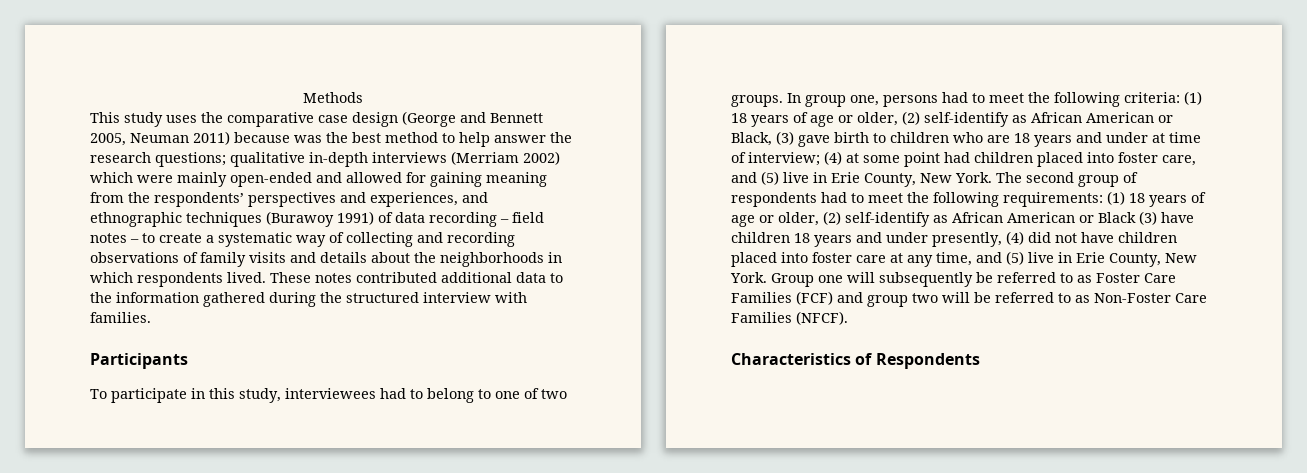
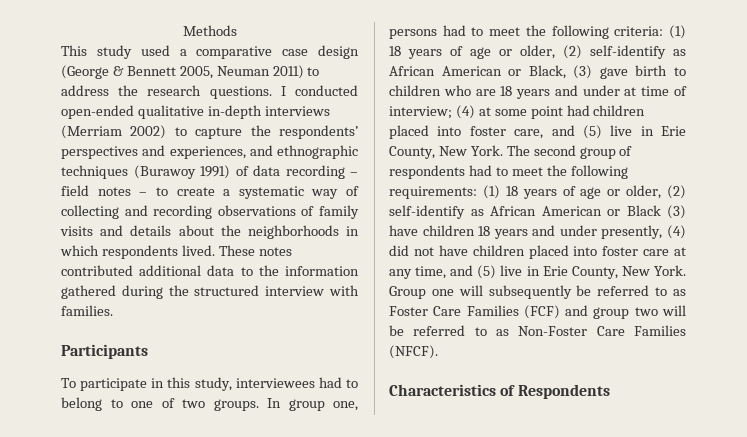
- This study uses the comparative case design (George and Bennett 2005, Neuman 2011) because was the best method to help answer the research questions; qualitative in-depth interviews (Merriam 2002) which were mainly open-ended and allowed for gaining meaning from the respondents’ perspectives and experiences, and ethnographic techniques (Burawoy 1991) of data recording – field notes – to create a systematic way of collecting and recording observations of family visits and details about the neighborhoods in which respondents lived.
+ This study used a comparative case design (George & Bennett 2005, Neuman 2011) to address the research questions. I conducted open-ended qualitative in-depth interviews (Merriam 2002) to capture the respondents’ perspectives and experiences, and ethnographic techniques (Burawoy 1991) of data recording – field notes – to create a systematic way of collecting and recording observations of family visits and details about the neighborhoods in which respondents lived.

